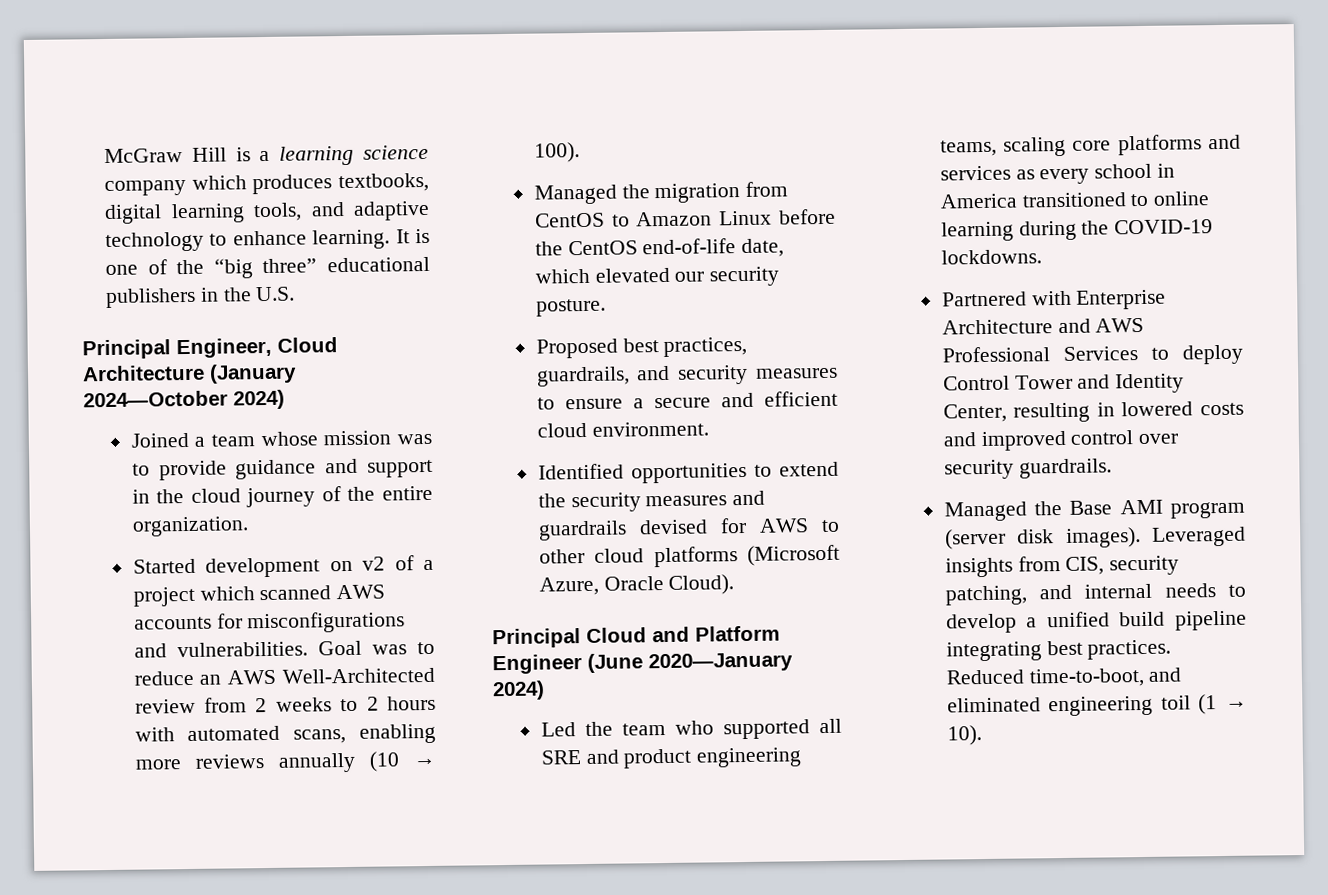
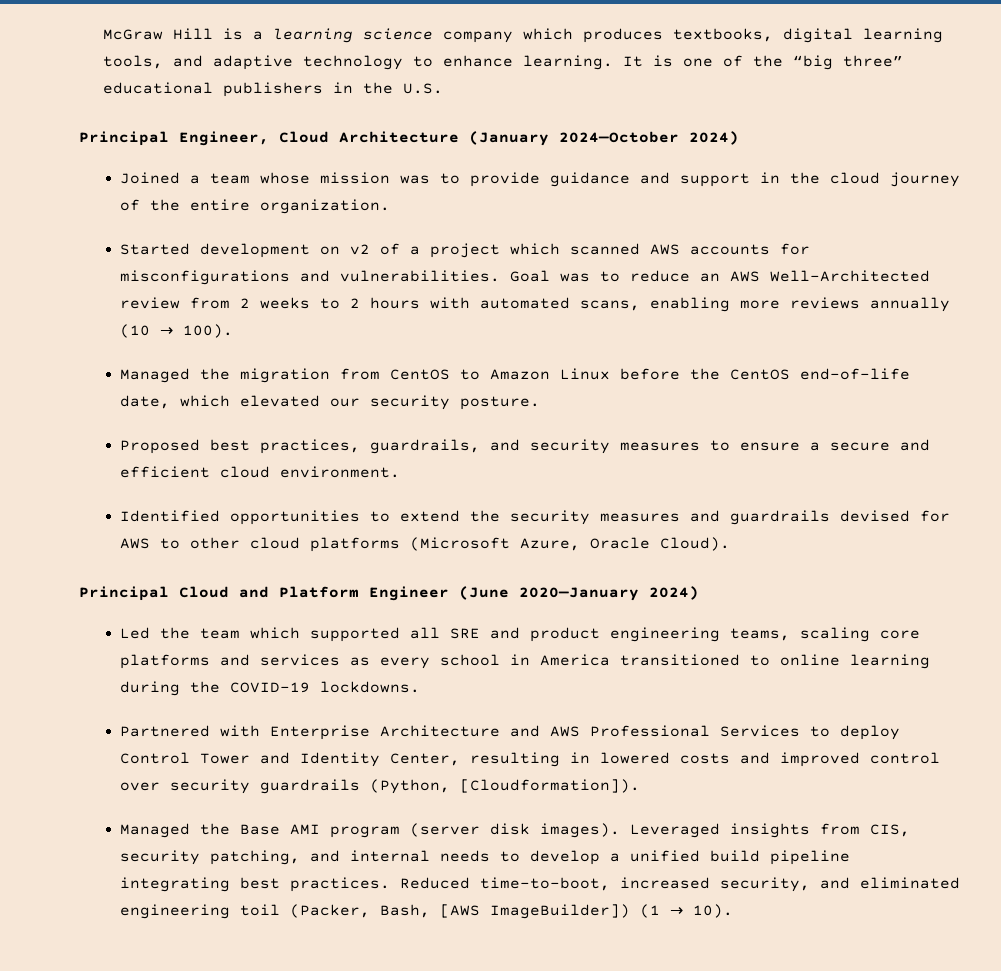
- Led the team who supported all SRE and product engineering teams, scaling core platforms and services as every school in America transitioned to online learning during the COVID-19 lockdowns.
+ Led the team which supported all SRE and product engineering teams, scaling core platforms and services as every school in America transitioned to online learning during the COVID-19 lockdowns.
- Partnered with Enterprise Architecture and AWS Professional Services to deploy Control Tower and Identity Center, resulting in lowered costs and improved control over security guardrails.
+ Partnered with Enterprise Architecture and AWS Professional Services to deploy Control Tower and Identity Center, resulting in lowered costs and improved control over security guardrails (Python, [Cloudformation]).
- Reduced time-to-boot, and eliminated engineering toil (1 → 10).
+ Reduced time-to-boot, increased security, and eliminated engineering toil (Packer, Bash, [AWS ImageBuilder]) (1 → 10).

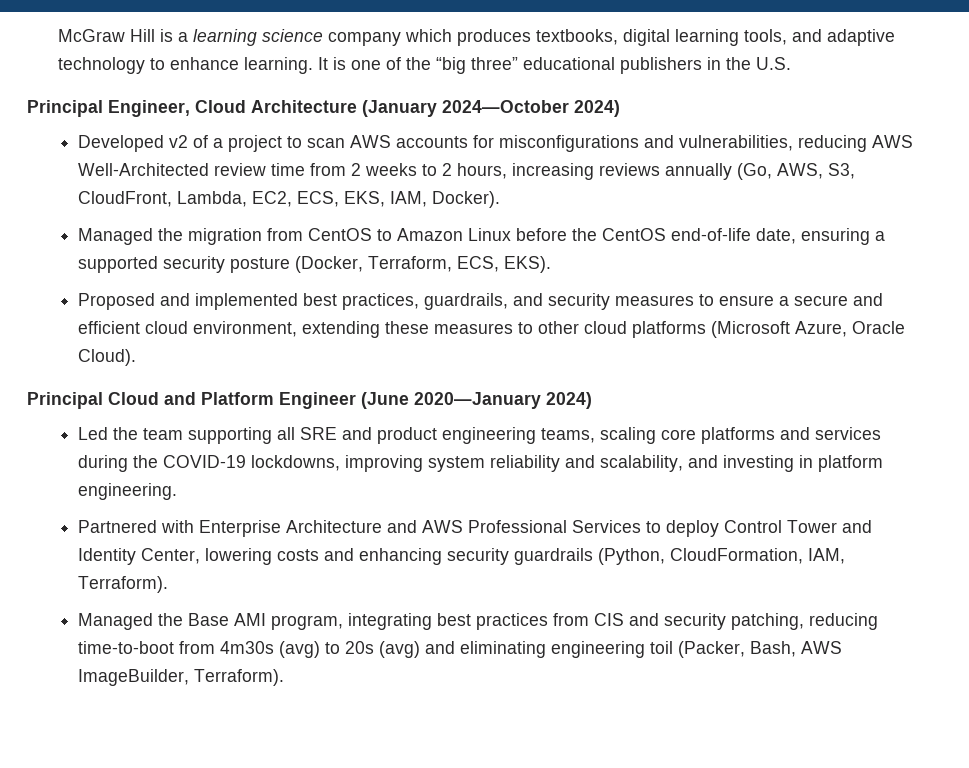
- Joined a team whose mission was to provide guidance and support in the cloud journey of the entire organization.
- Started development on v2 of a project which scanned AWS accounts for misconfigurations and vulnerabilities. Goal was to reduce an AWS Well-Architected review from 2 weeks to 2 hours with automated scans, enabling more reviews annually (10 → 100).
+ Developed v2 of a project to scan AWS accounts for misconfigurations and vulnerabilities, reducing AWS Well-Architected review time from 2 weeks to 2 hours, increasing reviews annually (Go, AWS, S3, CloudFront, Lambda, EC2, ECS, EKS, IAM, Docker).
- Managed the migration from CentOS to Amazon Linux before the CentOS end-of-life date, which elevated our security posture.
+ Managed the migration from CentOS to Amazon Linux before the CentOS end-of-life date, ensuring a supported security posture (Docker, Terraform, ECS, EKS).
- Proposed best practices, guardrails, and security measures to ensure a secure and efficient cloud environment.
- Identified opportunities to extend the security measures and guardrails devised for AWS to other cloud platforms (Microsoft Azure, Oracle Cloud).
+ Proposed and implemented best practices, guardrails, and security measures to ensure a secure and efficient cloud environment, extending these measures to other cloud platforms (Microsoft Azure, Oracle Cloud).
- Led the team which supported all SRE and product engineering teams, scaling core platforms and services as every school in America transitioned to online learning during the COVID-19 lockdowns.
+ Led the team supporting all SRE and product engineering teams, scaling core platforms and services during the COVID-19 lockdowns, improving system reliability and scalability, and investing in platform engineering.
- Partnered with Enterprise Architecture and AWS Professional Services to deploy Control Tower and Identity Center, resulting in lowered costs and improved control over security guardrails (Python, [Cloudformation]).
- Managed the Base AMI program (server disk images). Leveraged insights from CIS, security patching, and internal needs to develop a unified build pipeline integrating best practices. Reduced time-to-boot, increased security, and eliminated engineering toil (Packer, Bash, [AWS ImageBuilder]) (1 → 10).
+ Partnered with Enterprise Architecture and AWS Professional Services to deploy Control Tower and Identity Center, lowering costs and enhancing security guardrails (Python, CloudFormation, IAM, Terraform).
+ Managed the Base AMI program, integrating best practices from CIS and security patching, reducing time-to-boot from 4m30s (avg) to 20s (avg) and eliminating engineering toil (Packer, Bash, AWS ImageBuilder, Terraform).

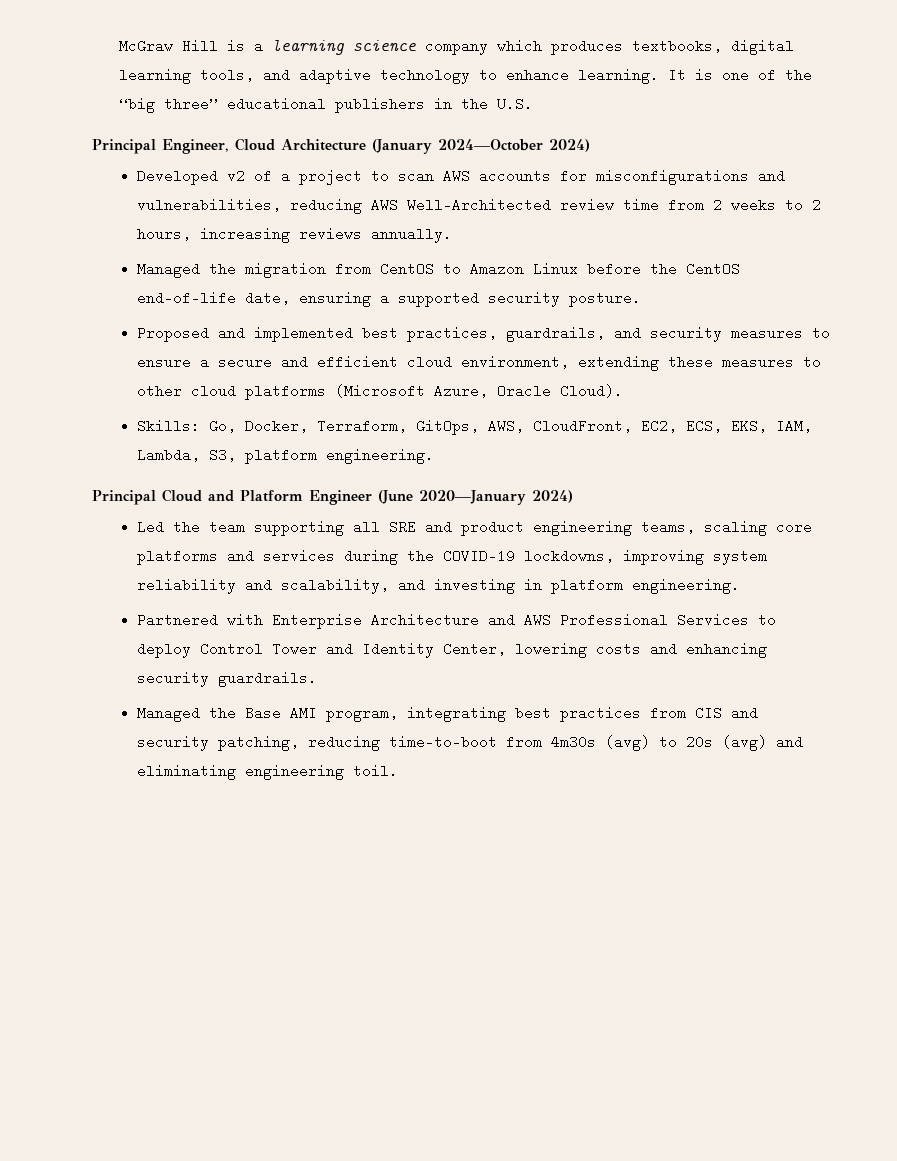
- Developed v2 of a project to scan AWS accounts for misconfigurations and vulnerabilities, reducing AWS Well-Architected review time from 2 weeks to 2 hours, increasing reviews annually (Go, AWS, S3, CloudFront, Lambda, EC2, ECS, EKS, IAM, Docker).
+ Developed v2 of a project to scan AWS accounts for misconfigurations and vulnerabilities, reducing AWS Well-Architected review time from 2 weeks to 2 hours, increasing reviews annually.
- Managed the migration from CentOS to Amazon Linux before the CentOS end-of-life date, ensuring a supported security posture (Docker, Terraform, ECS, EKS).
+ Managed the migration from CentOS to Amazon Linux before the CentOS end-of-life date, ensuring a supported security posture.
+ Skills: Go, Docker, Terraform, GitOps, AWS, CloudFront, EC2, ECS, EKS, IAM, Lambda, S3, platform engineering.
- Partnered with Enterprise Architecture and AWS Professional Services to deploy Control Tower and Identity Center, lowering costs and enhancing security guardrails (Python, CloudFormation, IAM, Terraform).
+ Partnered with Enterprise Architecture and AWS Professional Services to deploy Control Tower and Identity Center, lowering costs and enhancing security guardrails.
- Managed the Base AMI program, integrating best practices from CIS and security patching, reducing time-to-boot from 4m30s (avg) to 20s (avg) and eliminating engineering toil (Packer, Bash, AWS ImageBuilder, Terraform).
+ Managed the Base AMI program, integrating best practices from CIS and security patching, reducing time-to-boot from 4m30s (avg) to 20s (avg) and eliminating engineering toil.

